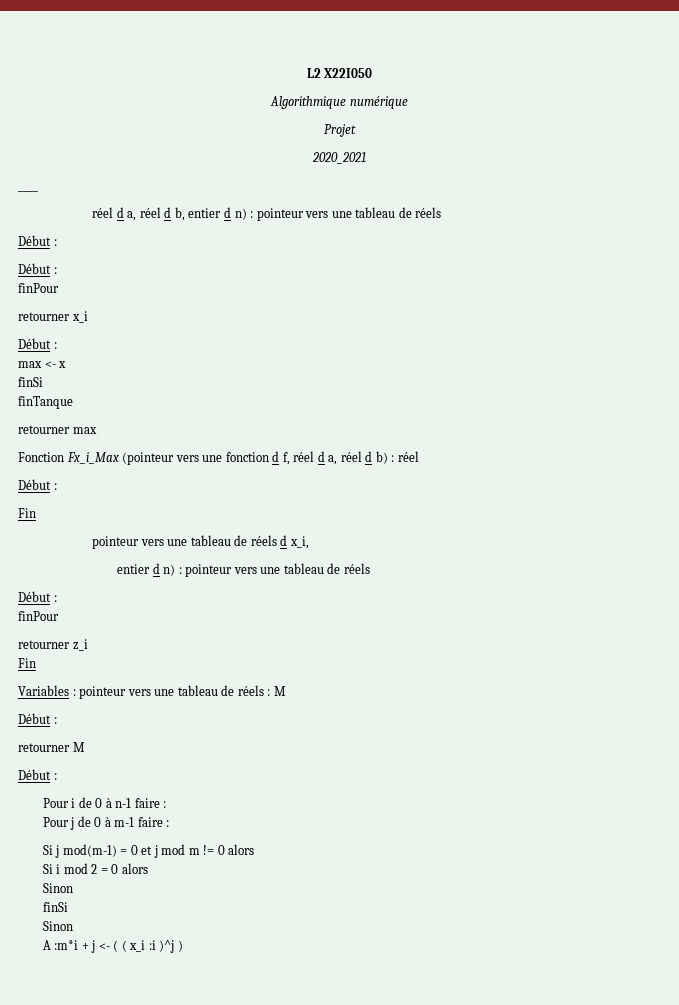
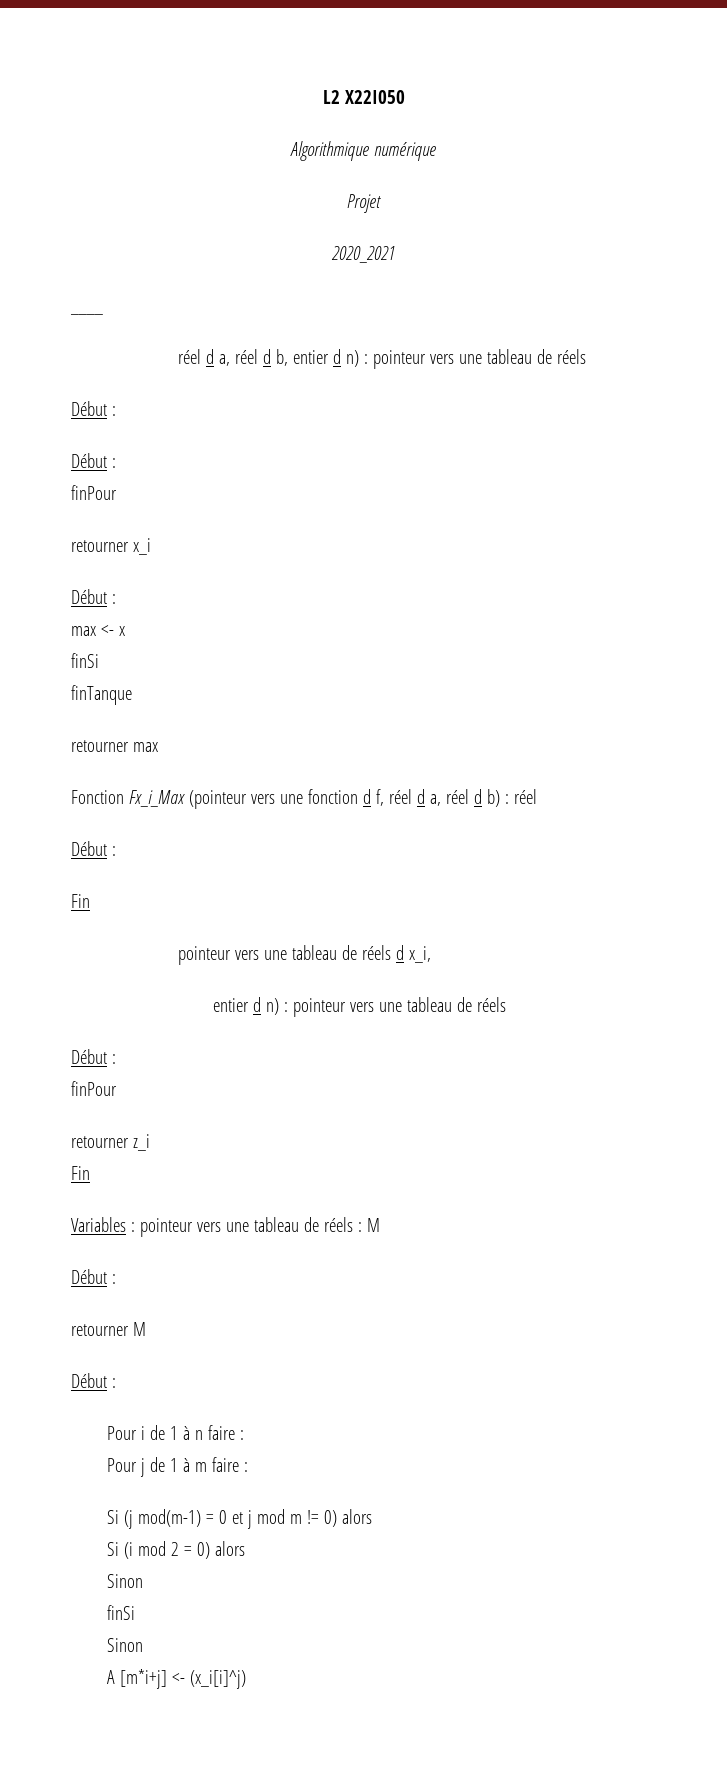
- Pour i de 0 à n-1 faire :
+ Pour i de 1 à n faire :
- Pour j de 0 à m-1 faire :
+ Pour j de 1 à m faire :
- Si j mod(m-1) = 0 et j mod m != 0 alors
+ Si (j mod(m-1) = 0 et j mod m != 0) alors
- Si i mod 2 = 0 alors
+ Si (i mod 2 = 0) alors
- A :m*i + j <- ( ( x_i :i )^j )
+ A [m*i+j] <- (x_i[i]^j)

